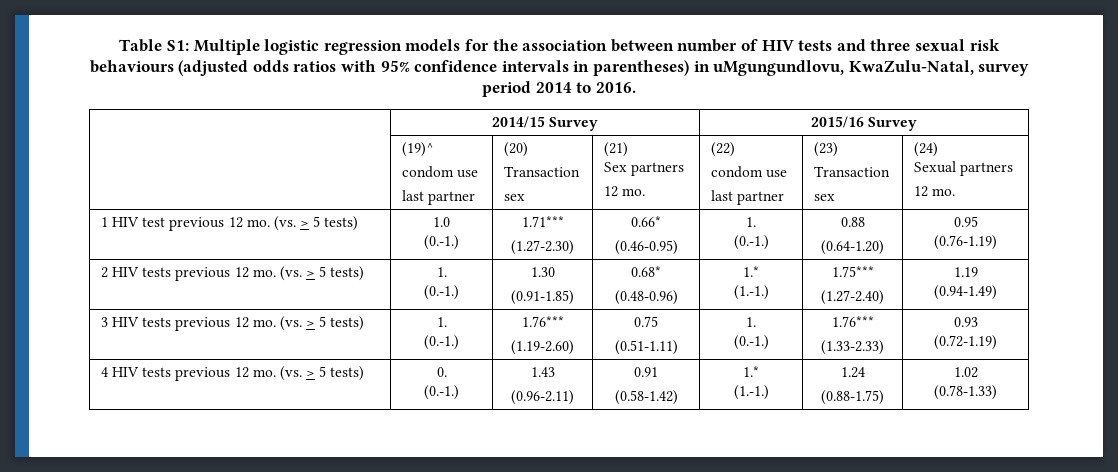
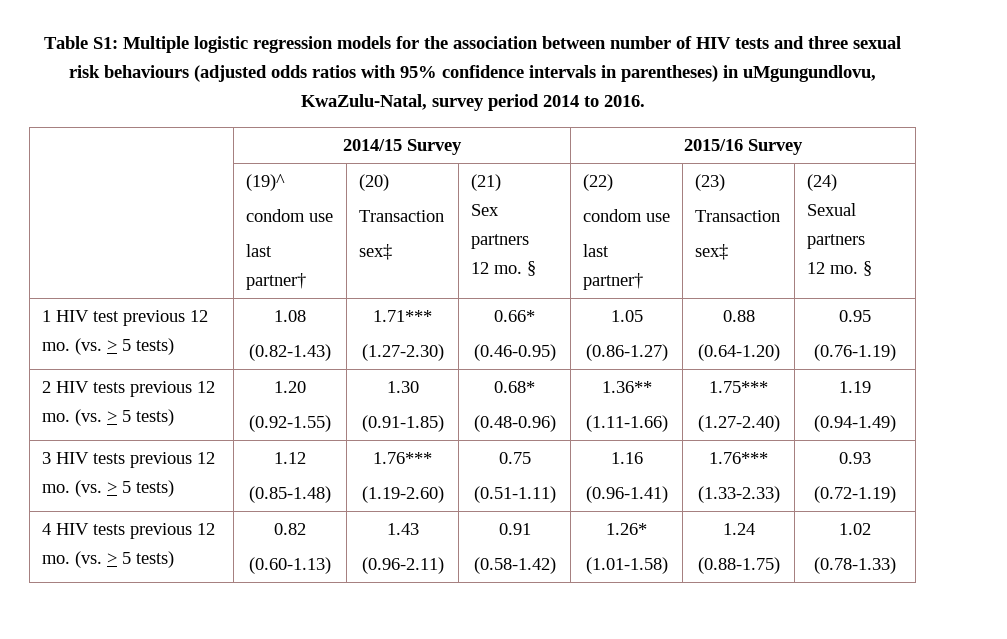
  | (19)^
  condom use
- last partner | (20)
+ last partner† | (20)
  Transaction
- sex | (21)
+ sex‡ | (21)
  Sex partners
- 12 mo. | (22)
+ 12 mo. § | (22)
  condom use
- last partner | (23)
+ last partner† | (23)
  Transaction
- sex | (24)
+ sex‡ | (24)
  Sexual partners
- 12 mo.
+ 12 mo. §
- 1 HIV test previous 12 mo. (vs. > 5 tests) | 1.0
- (0.-1.) | 1.71***
+ 1 HIV test previous 12 mo. (vs. > 5 tests) | 1.08
+ (0.82-1.43) | 1.71***
  (1.27-2.30) | 0.66*
- (0.46-0.95) | 1.
- (0.-1.) | 0.88
+ (0.46-0.95) | 1.05
+ (0.86-1.27) | 0.88
- 2 HIV tests previous 12 mo. (vs. > 5 tests) | 1.
- (0.-1.) | 1.30
+ 2 HIV tests previous 12 mo. (vs. > 5 tests) | 1.20
+ (0.92-1.55) | 1.30
  (0.91-1.85) | 0.68*
- (0.48-0.96) | 1.*
- (1.-1.) | 1.75***
+ (0.48-0.96) | 1.36**
+ (1.11-1.66) | 1.75***
- 3 HIV tests previous 12 mo. (vs. > 5 tests) | 1.
- (0.-1.) | 1.76***
+ 3 HIV tests previous 12 mo. (vs. > 5 tests) | 1.12
+ (0.85-1.48) | 1.76***
  (1.19-2.60) | 0.75
- (0.51-1.11) | 1.
- (0.-1.) | 1.76***
+ (0.51-1.11) | 1.16
+ (0.96-1.41) | 1.76***
- 4 HIV tests previous 12 mo. (vs. > 5 tests) | 0.
- (0.-1.) | 1.43
+ 4 HIV tests previous 12 mo. (vs. > 5 tests) | 0.82
+ (0.60-1.13) | 1.43
  (0.96-2.11) | 0.91
- (0.58-1.42) | 1.*
- (1.-1.) | 1.24
+ (0.58-1.42) | 1.26*
+ (1.01-1.58) | 1.24

